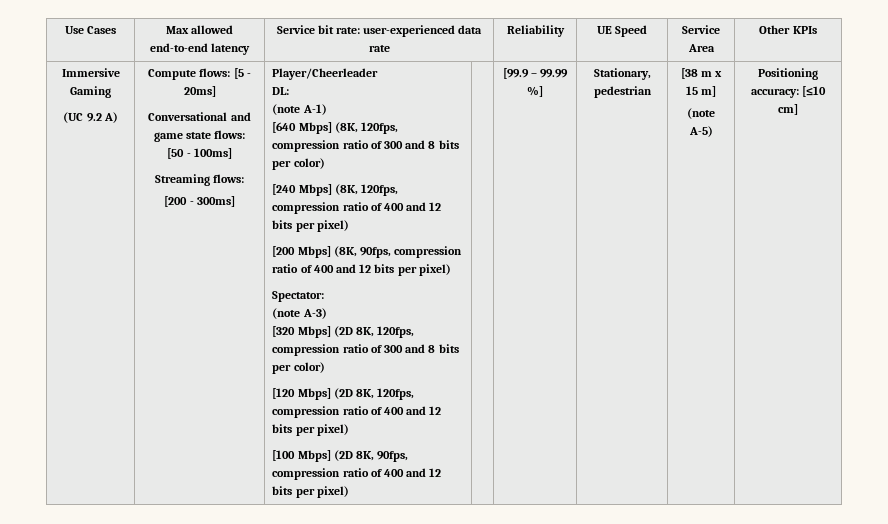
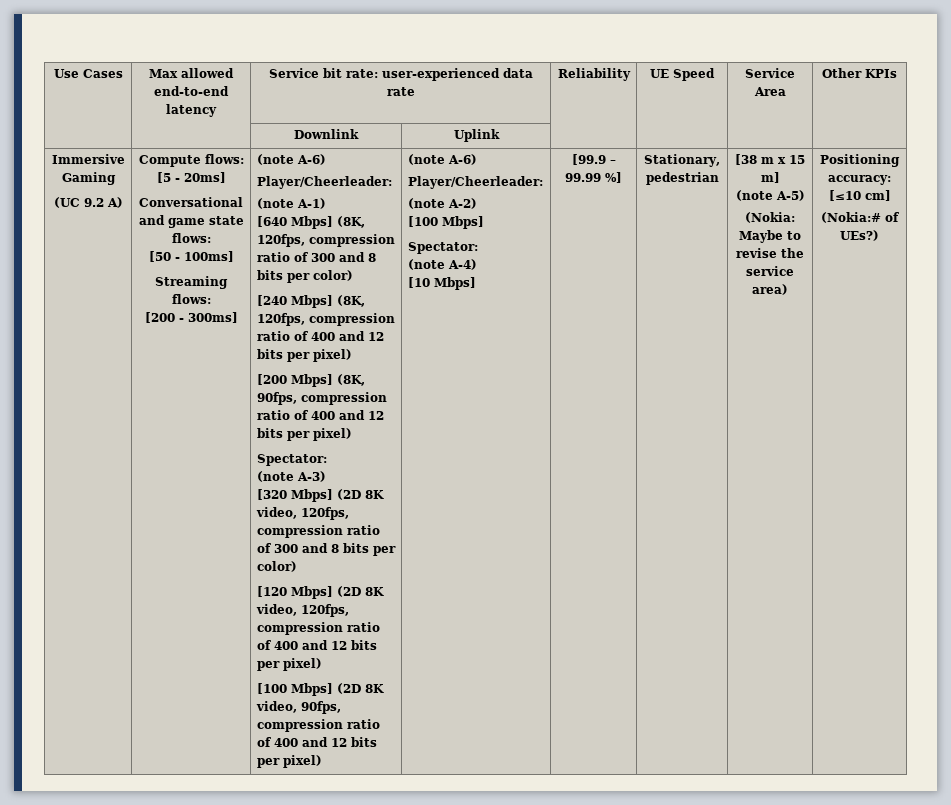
+ | | Downlink | Uplink | | | |
- [200 - 300ms] | Player/Cheerleader
- DL:
+ [200 - 300ms] | (note A-6)
+ Player/Cheerleader:
- [320 Mbps] (2D 8K, 120fps, compression ratio of 300 and 8 bits per color)
+ [320 Mbps] (2D 8K video, 120fps, compression ratio of 300 and 8 bits per color)
- [120 Mbps] (2D 8K, 120fps, compression ratio of 400 and 12 bits per pixel)
+ [120 Mbps] (2D 8K video, 120fps, compression ratio of 400 and 12 bits per pixel)
- [100 Mbps] (2D 8K, 90fps, compression ratio of 400 and 12 bits per pixel)
+ [100 Mbps] (2D 8K video, 90fps, compression ratio of 400 and 12 bits per pixel) | (note A-6)
+ Player/Cheerleader:
+ (note A-2)
+ [100 Mbps]
+ Spectator:
+ (note A-4)
+ [10 Mbps]
+ (Nokia: Maybe to revise the service area)
+ (Nokia:# of UEs?)

